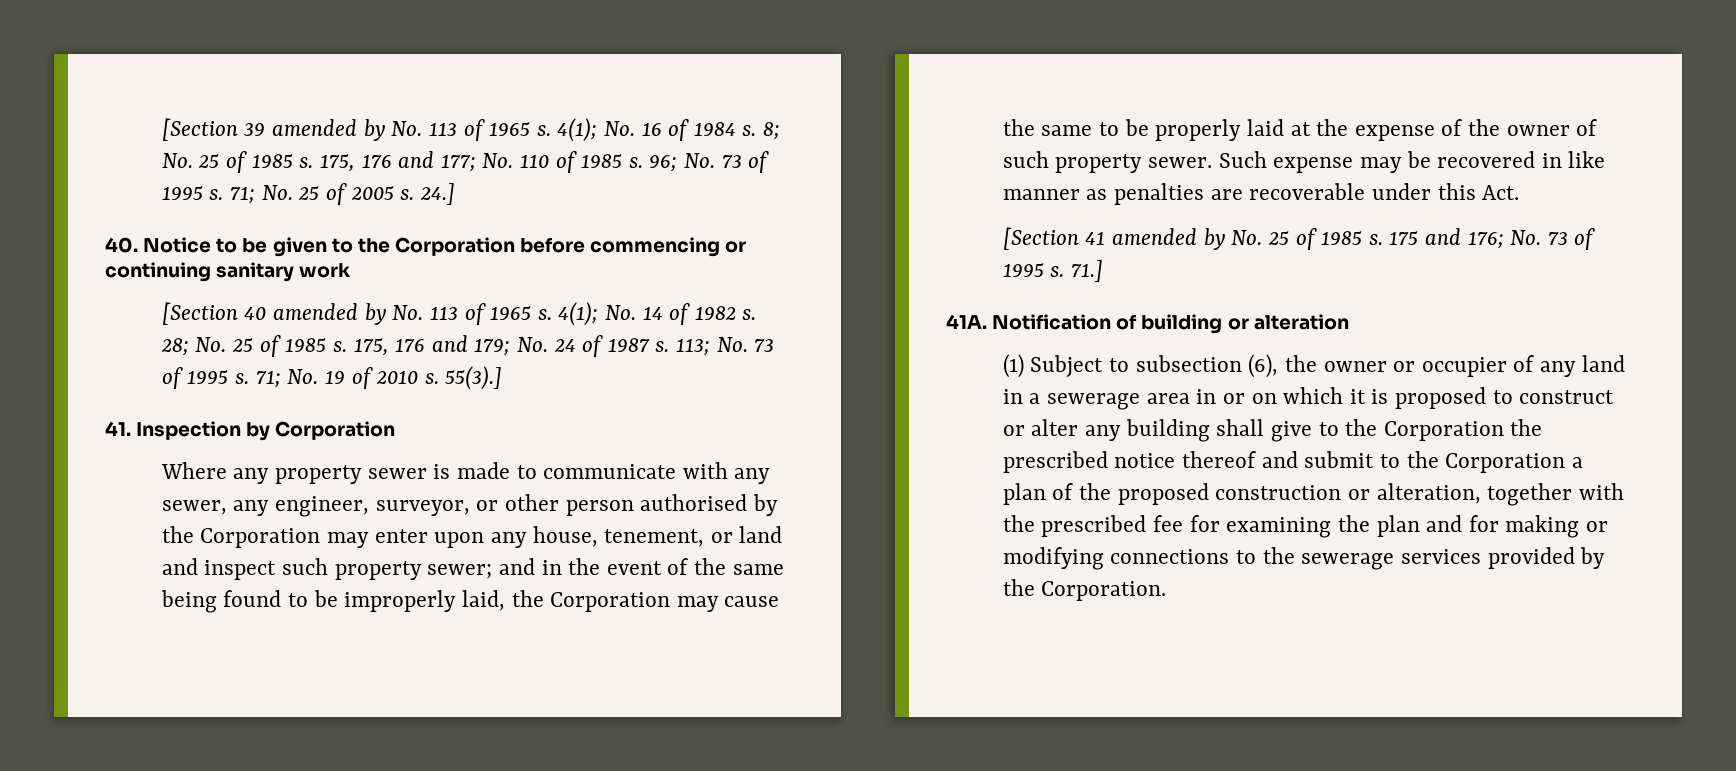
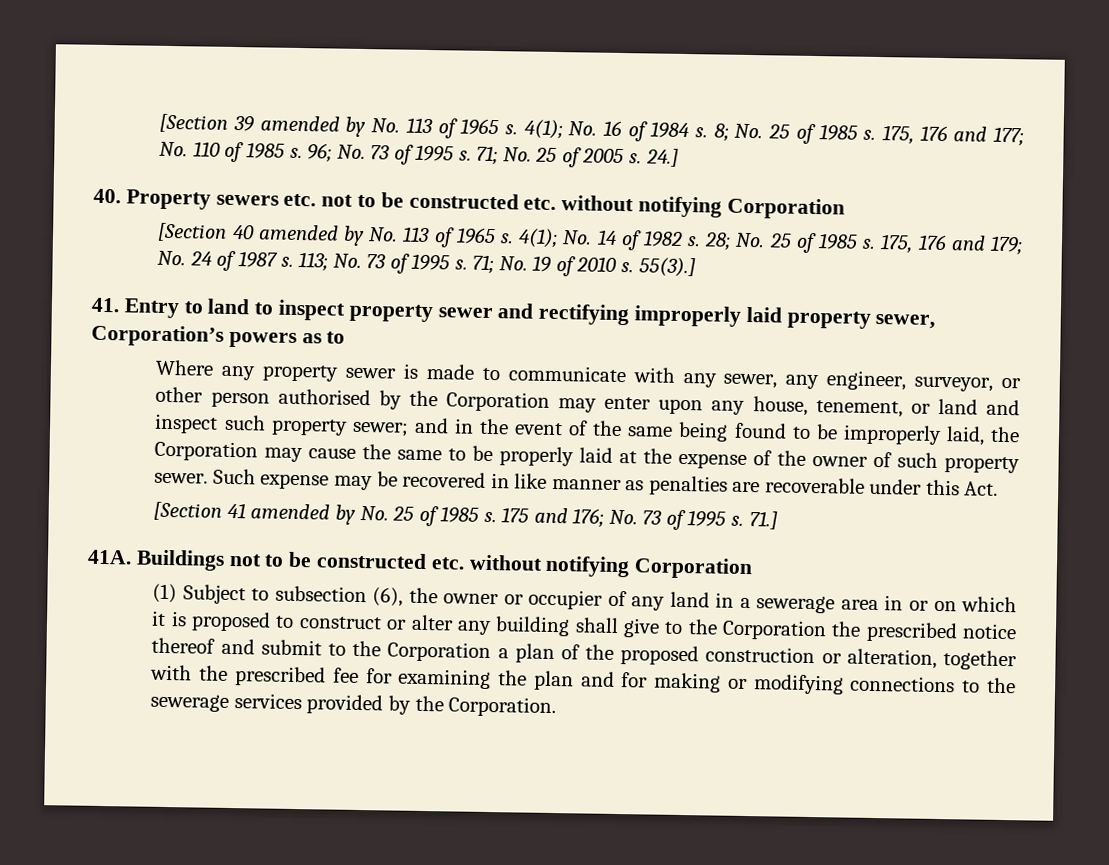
- 40. Notice to be given to the Corporation before commencing or continuing sanitary work
+ 40. Property sewers etc. not to be constructed etc. without notifying Corporation
- 41. Inspection by Corporation
+ 41. Entry to land to inspect property sewer and rectifying improperly laid property sewer, Corporation’s powers as to
- Notification of building or alteration
+ Buildings not to be constructed etc. without notifying Corporation

